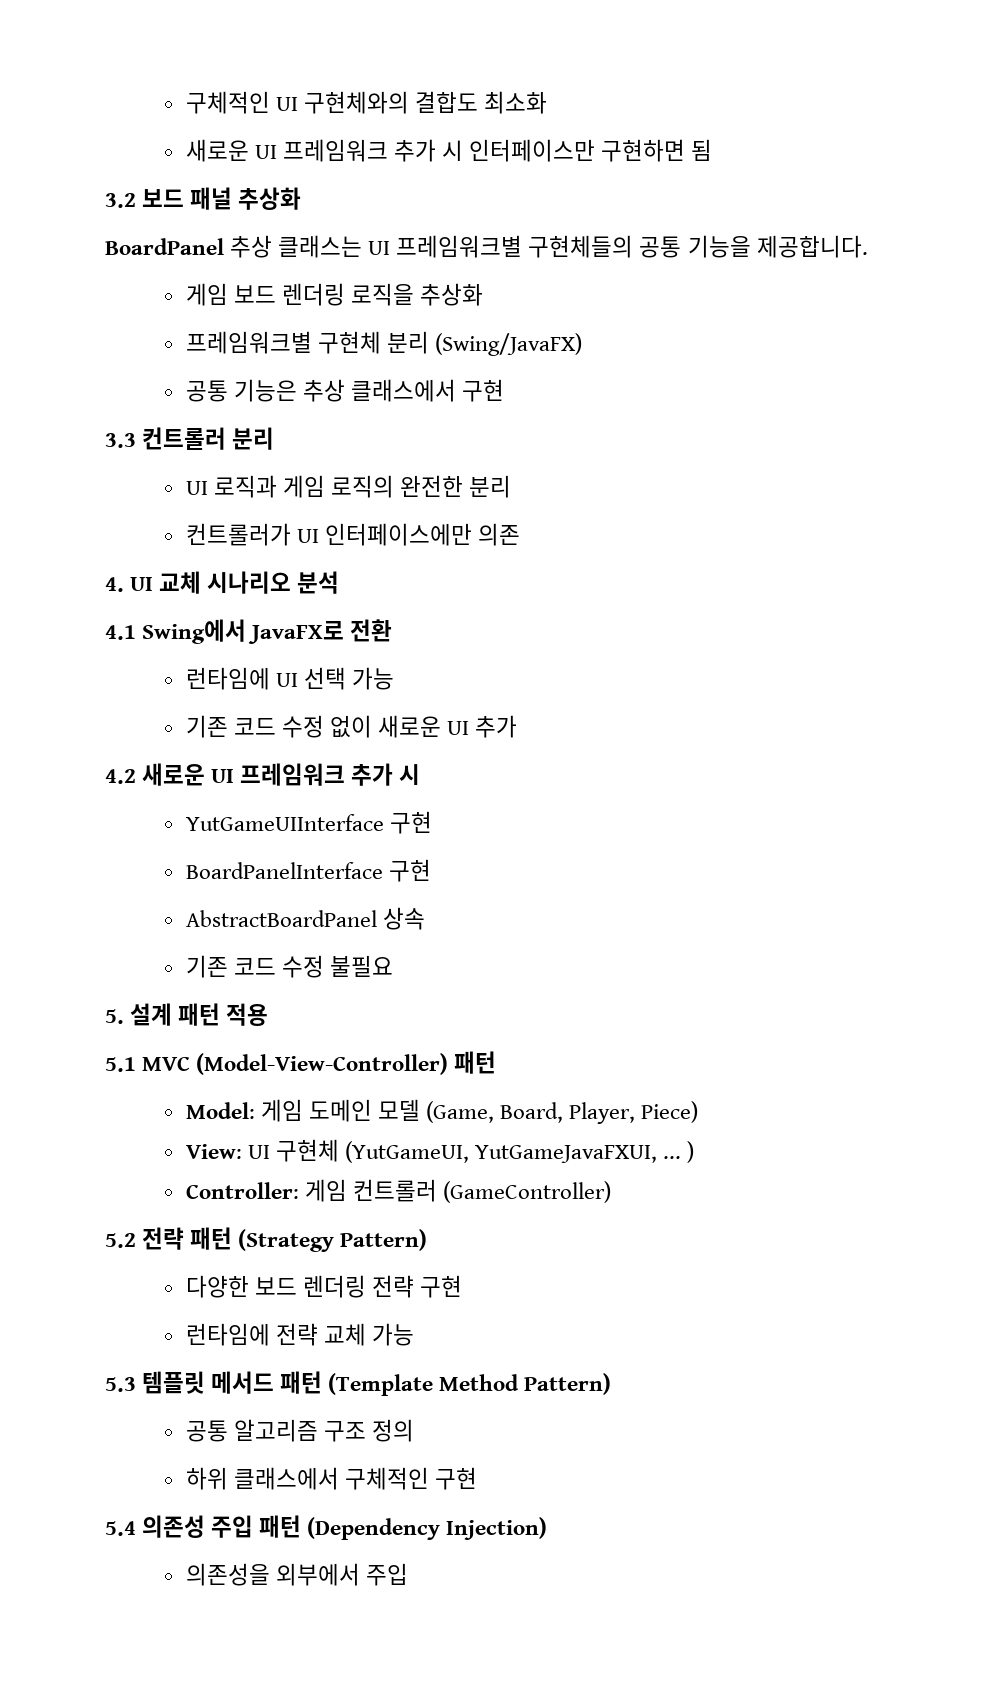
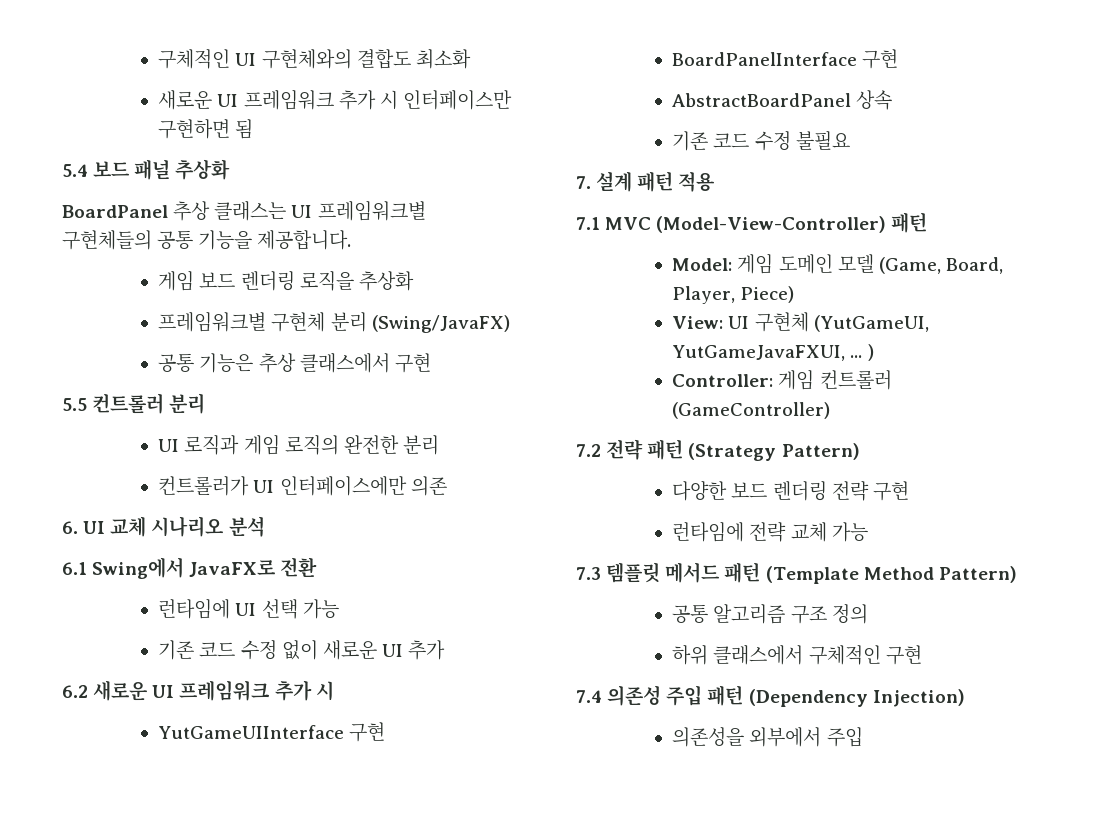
- 3.2 보드 패널 추상화
+ 5.4 보드 패널 추상화
- 3.3 컨트롤러 분리
+ 5.5 컨트롤러 분리
- 4. UI 교체 시나리오 분석
+ 6. UI 교체 시나리오 분석
- 4.1 Swing에서 JavaFX로 전환
+ 6.1 Swing에서 JavaFX로 전환
- 4.2 새로운 UI 프레임워크 추가 시
+ 6.2 새로운 UI 프레임워크 추가 시
- 5. 설계 패턴 적용
+ 7. 설계 패턴 적용
- 5.1 MVC (Model-View-Controller) 패턴
+ 7.1 MVC (Model-View-Controller) 패턴
- 5.2 전략 패턴 (Strategy Pattern)
+ 7.2 전략 패턴 (Strategy Pattern)
- 5.3 템플릿 메서드 패턴 (Template Method Pattern)
+ 7.3 템플릿 메서드 패턴 (Template Method Pattern)
- 5.4 의존성 주입 패턴 (Dependency Injection)
+ 7.4 의존성 주입 패턴 (Dependency Injection)

